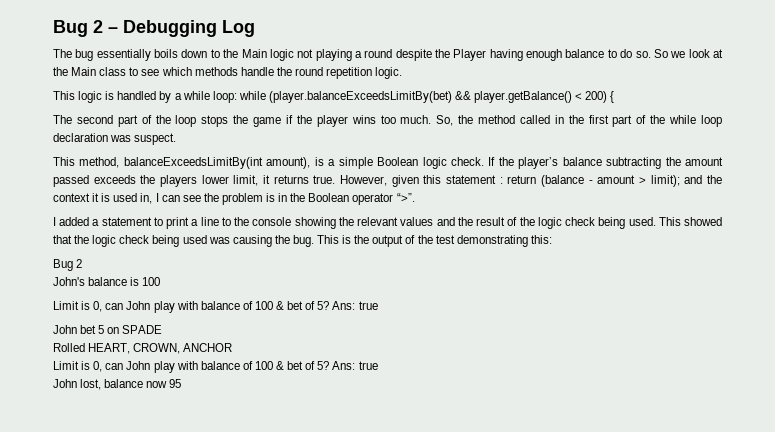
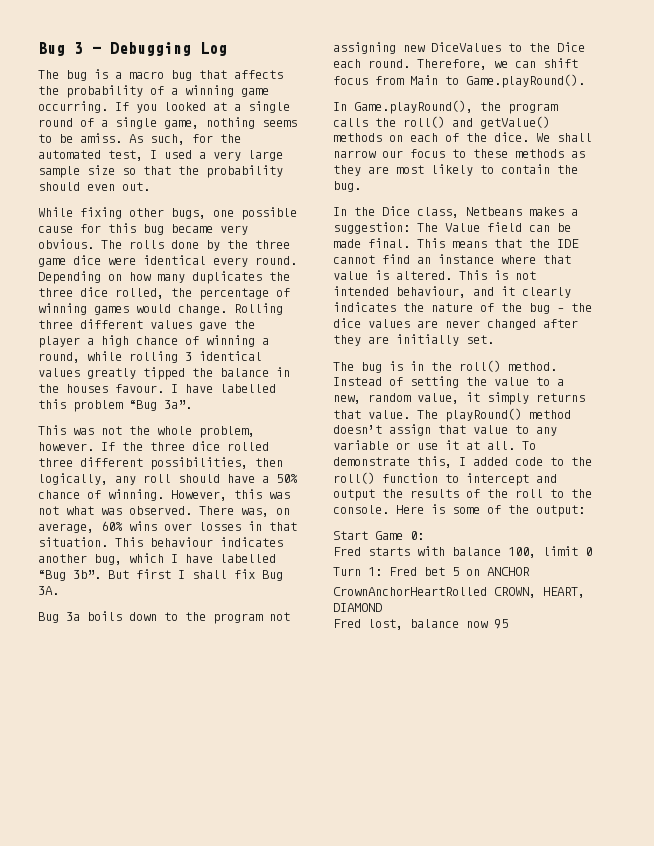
- Bug 2 – Debugging Log
+ Bug 3 – Debugging Log
- The bug essentially boils down to the Main logic not playing a round despite the Player having enough balance to do so. So we look at the Main class to see which methods handle the round repetition logic.
- This logic is handled by a while loop: while (player.balanceExceedsLimitBy(bet) && player.getBalance() < 200) {
- The second part of the loop stops the game if the player wins too much. So, the method called in the first part of the while loop declaration was suspect.
- This method, balanceExceedsLimitBy(int amount), is a simple Boolean logic check. If the player’s balance subtracting the amount passed exceeds the players lower limit, it returns true. However, given this statement : return (balance - amount > limit); and the context it is used in, I can see the problem is in the Boolean operator “>”.
- I added a statement to print a line to the console showing the relevant values and the result of the logic check being used. This showed that the logic check being used was causing the bug. This is the output of the test demonstrating this:
- Bug 2
- John's balance is 100
- Limit is 0, can John play with balance of 100 & bet of 5? Ans: true
- John bet 5 on SPADE
- Rolled HEART, CROWN, ANCHOR
- Limit is 0, can John play with balance of 100 & bet of 5? Ans: true
- John lost, balance now 95
+ The bug is a macro bug that affects the probability of a winning game occurring. If you looked at a single round of a single game, nothing seems to be amiss. As such, for the automated test, I used a very large sample size so that the probability should even out.
+ While fixing other bugs, one possible cause for this bug became very obvious. The rolls done by the three game dice were identical every round. Depending on how many duplicates the three dice rolled, the percentage of winning games would change. Rolling three different values gave the player a high chance of winning a round, while rolling 3 identical values greatly tipped the balance in the houses favour. I have labelled this problem “Bug 3a”.
+ This was not the whole problem, however. If the three dice rolled three different possibilities, then logically, any roll should have a 50% chance of winning. However, this was not what was observed. There was, on average, 60% wins over losses in that situation. This behaviour indicates another bug, which I have labelled “Bug 3b”. But first I shall fix Bug 3A.
+ Bug 3a boils down to the program not assigning new DiceValues to the Dice each round. Therefore, we can shift focus from Main to Game.playRound().
+ In Game.playRound(), the program calls the roll() and getValue() methods on each of the dice. We shall narrow our focus to these methods as they are most likely to contain the bug.
+ In the Dice class, Netbeans makes a suggestion: The Value field can be made final. This means that the IDE cannot find an instance where that value is altered. This is not intended behaviour, and it clearly indicates the nature of the bug – the dice values are never changed after they are initially set.
+ The bug is in the roll() method. Instead of setting the value to a new, random value, it simply returns that value. The playRound() method doesn’t assign that value to any variable or use it at all. To demonstrate this, I added code to the roll() function to intercept and output the results of the roll to the console. Here is some of the output:
+ Start Game 0:
+ Fred starts with balance 100, limit 0
+ Turn 1: Fred bet 5 on ANCHOR
+ CrownAnchorHeartRolled CROWN, HEART, DIAMOND
+ Fred lost, balance now 95

